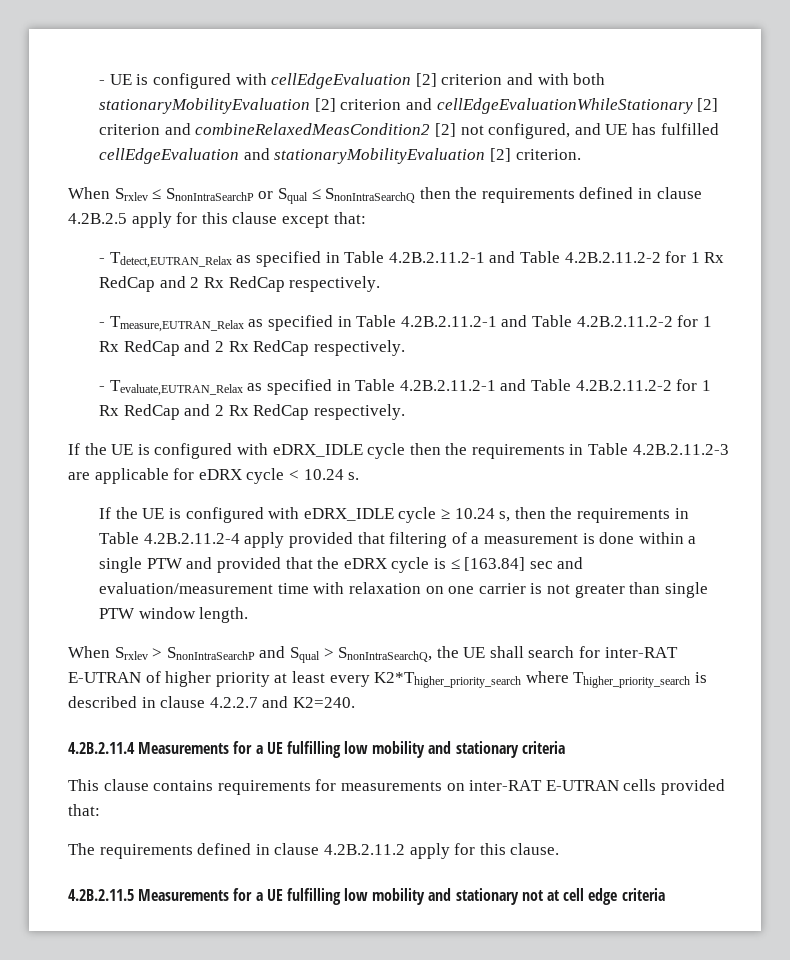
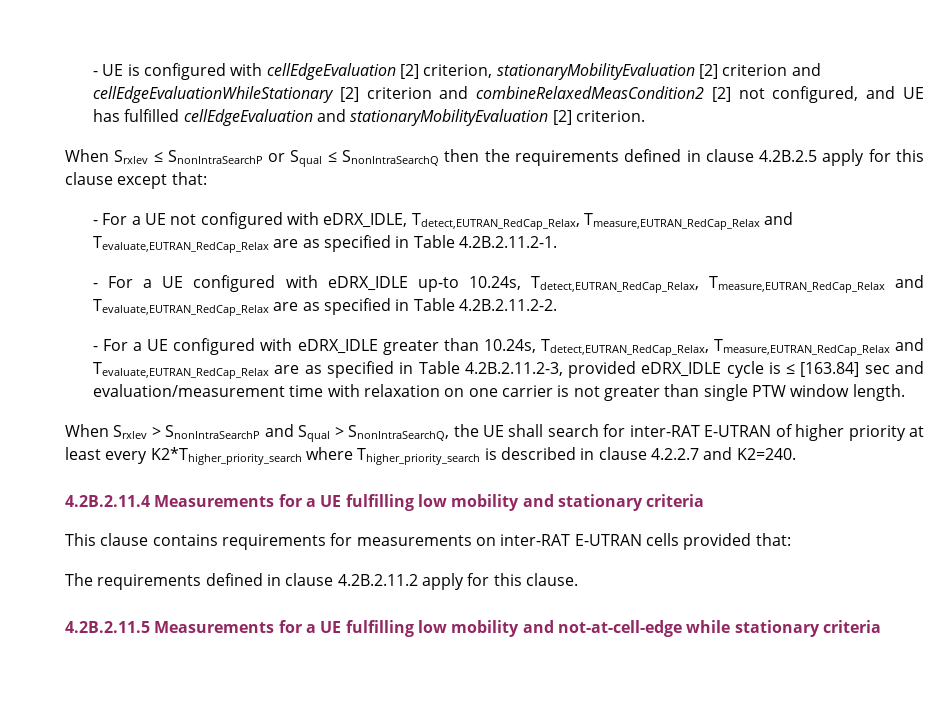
- - UE is configured with cellEdgeEvaluation [2] criterion and with both stationaryMobilityEvaluation [2] criterion and cellEdgeEvaluationWhileStationary [2] criterion and combineRelaxedMeasCondition2 [2] not configured, and UE has fulfilled cellEdgeEvaluation and stationaryMobilityEvaluation [2] criterion.
+ - UE is configured with cellEdgeEvaluation [2] criterion, stationaryMobilityEvaluation [2] criterion and cellEdgeEvaluationWhileStationary [2] criterion and combineRelaxedMeasCondition2 [2] not configured, and UE has fulfilled cellEdgeEvaluation and stationaryMobilityEvaluation [2] criterion.
- - Tdetect,EUTRAN_Relax as specified in Table 4.2B.2.11.2-1 and Table 4.2B.2.11.2-2 for 1 Rx RedCap and 2 Rx RedCap respectively.
- - Tmeasure,EUTRAN_Relax as specified in Table 4.2B.2.11.2-1 and Table 4.2B.2.11.2-2 for 1 Rx RedCap and 2 Rx RedCap respectively.
- - Tevaluate,EUTRAN_Relax as specified in Table 4.2B.2.11.2-1 and Table 4.2B.2.11.2-2 for 1 Rx RedCap and 2 Rx RedCap respectively.
- If the UE is configured with eDRX_IDLE cycle then the requirements in Table 4.2B.2.11.2-3 are applicable for eDRX cycle < 10.24 s.
- If the UE is configured with eDRX_IDLE cycle ≥ 10.24 s, then the requirements in Table 4.2B.2.11.2-4 apply provided that filtering of a measurement is done within a single PTW and provided that the eDRX cycle is ≤ [163.84] sec and evaluation/measurement time with relaxation on one carrier is not greater than single PTW window length.
+ - For a UE not configured with eDRX_IDLE, Tdetect,EUTRAN_RedCap_Relax, Tmeasure,EUTRAN_RedCap_Relax and Tevaluate,EUTRAN_RedCap_Relax are as specified in Table 4.2B.2.11.2-1.
+ - For a UE configured with eDRX_IDLE up-to 10.24s, Tdetect,EUTRAN_RedCap_Relax, Tmeasure,EUTRAN_RedCap_Relax and Tevaluate,EUTRAN_RedCap_Relax are as specified in Table 4.2B.2.11.2-2.
+ - For a UE configured with eDRX_IDLE greater than 10.24s, Tdetect,EUTRAN_RedCap_Relax, Tmeasure,EUTRAN_RedCap_Relax and Tevaluate,EUTRAN_RedCap_Relax are as specified in Table 4.2B.2.11.2-3, provided eDRX_IDLE cycle is ≤ [163.84] sec and evaluation/measurement time with relaxation on one carrier is not greater than single PTW window length.
- 4.2B.2.11.5 Measurements for a UE fulfilling low mobility and stationary not at cell edge criteria
+ 4.2B.2.11.5 Measurements for a UE fulfilling low mobility and not-at-cell-edge while stationary criteria

